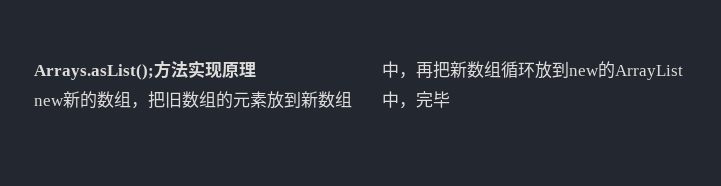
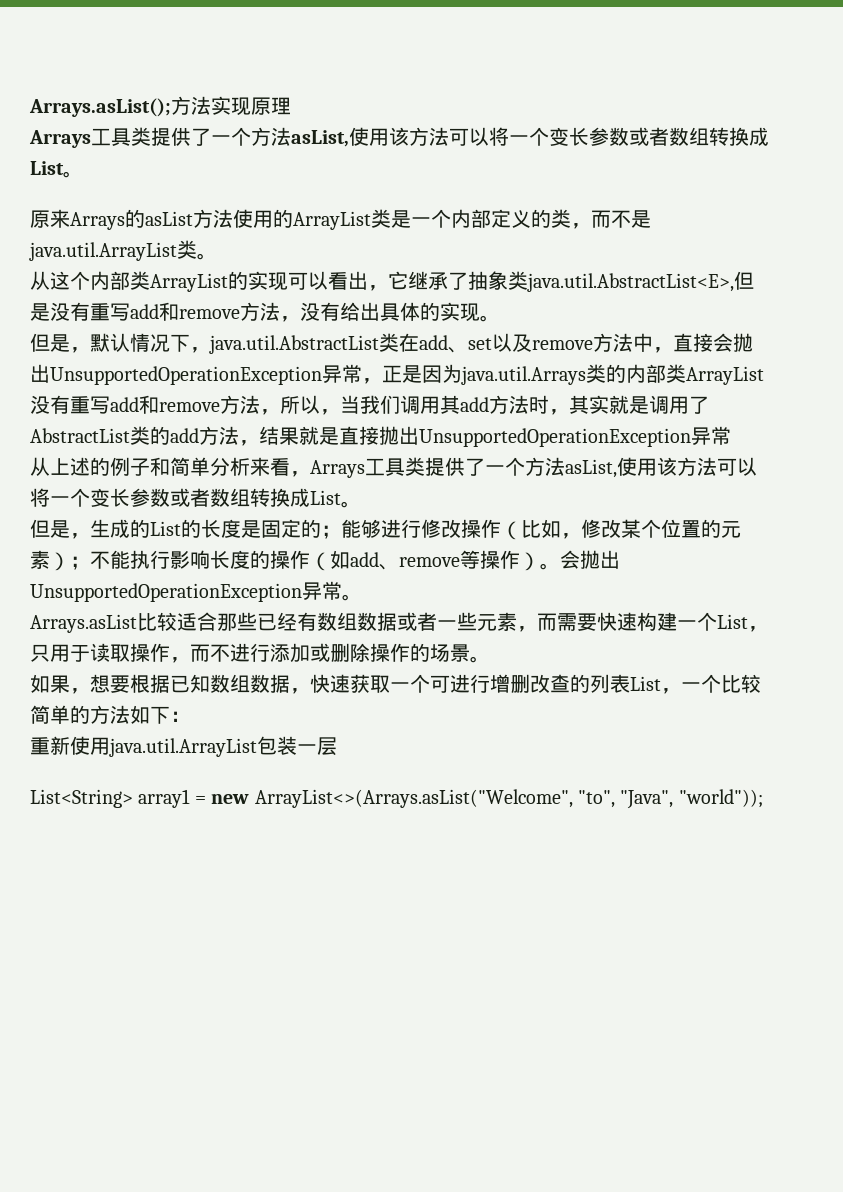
  Arrays.asList();方法实现原理
- new新的数组，把旧数组的元素放到新数组中，再把新数组循环放到new的ArrayList中，完毕
+ Arrays工具类提供了一个方法asList,使用该方法可以将一个变长参数或者数组转换成List。
+ 原来Arrays的asList方法使用的ArrayList类是一个内部定义的类，而不是java.util.ArrayList类。
+ 从这个内部类ArrayList的实现可以看出，它继承了抽象类java.util.AbstractList<E>,但是没有重写add和remove方法，没有给出具体的实现。
+ 但是，默认情况下，java.util.AbstractList类在add、set以及remove方法中，直接会抛出UnsupportedOperationException异常，正是因为java.util.Arrays类的内部类ArrayList没有重写add和remove方法，所以，当我们调用其add方法时，其实就是调用了AbstractList类的add方法，结果就是直接抛出UnsupportedOperationException异常
+ 从上述的例子和简单分析来看，Arrays工具类提供了一个方法asList,使用该方法可以将一个变长参数或者数组转换成List。
+ 但是，生成的List的长度是固定的；能够进行修改操作（比如，修改某个位置的元素）；不能执行影响长度的操作（如add、remove等操作）。会抛出UnsupportedOperationException异常。
+ Arrays.asList比较适合那些已经有数组数据或者一些元素，而需要快速构建一个List，只用于读取操作，而不进行添加或删除操作的场景。
+ 如果，想要根据已知数组数据，快速获取一个可进行增删改查的列表List，一个比较简单的方法如下：
+ 重新使用java.util.ArrayList包装一层
+ List<String> array1 = new ArrayList<>(Arrays.asList("Welcome", "to", "Java", "world"));

